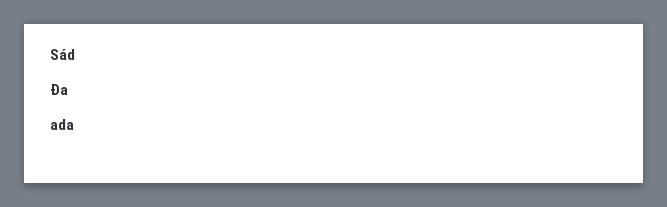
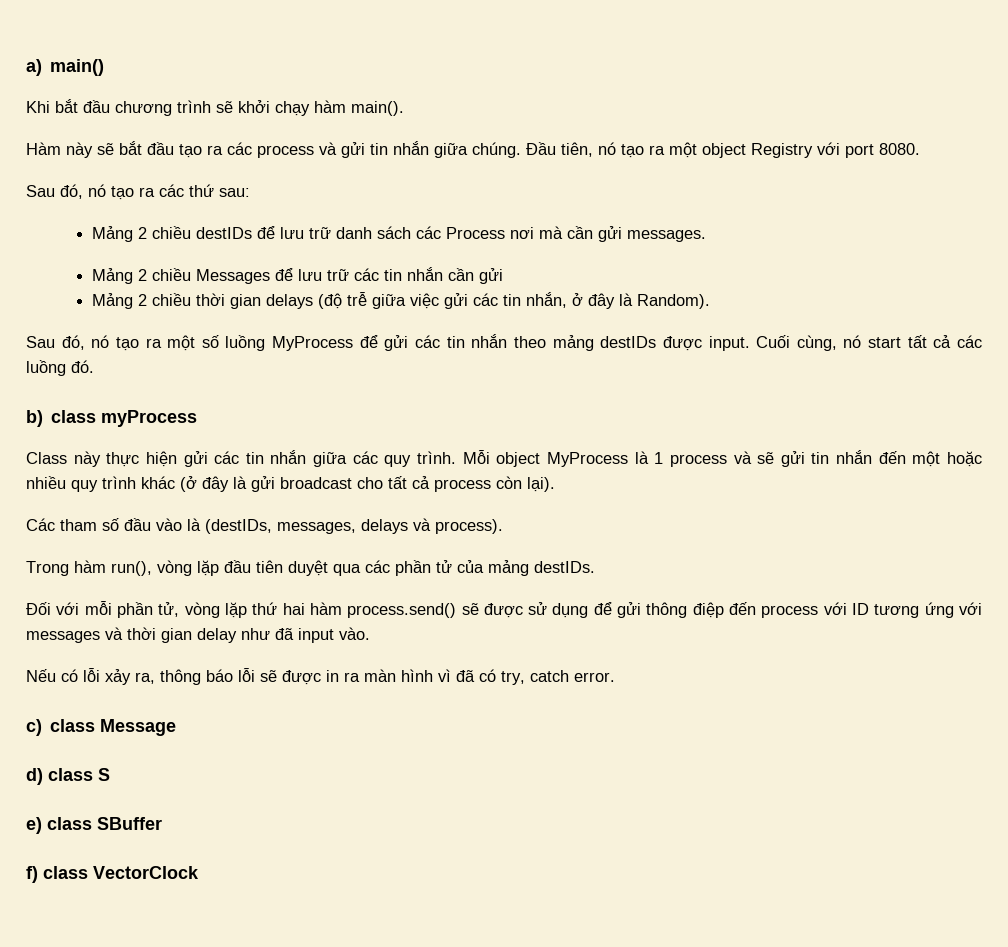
- Sád
- Đa
- ada
+ a) main()
+ Khi bắt đầu chương trình sẽ khởi chạy hàm main().
+ Hàm này sẽ bắt đầu tạo ra các process và gửi tin nhắn giữa chúng. Đầu tiên, nó tạo ra một object Registry với port 8080.
+ Sau đó, nó tạo ra các thứ sau:
+ Mảng 2 chiều destIDs để lưu trữ danh sách các Process nơi mà cần gửi messages.
+ Mảng 2 chiều Messages để lưu trữ các tin nhắn cần gửi
+ Mảng 2 chiều thời gian delays (độ trễ giữa việc gửi các tin nhắn, ở đây là Random).
+ Sau đó, nó tạo ra một số luồng MyProcess để gửi các tin nhắn theo mảng destIDs được input. Cuối cùng, nó start tất cả các luồng đó.
+ b) class myProcess
+ Class này thực hiện gửi các tin nhắn giữa các quy trình. Mỗi object MyProcess là 1 process và sẽ gửi tin nhắn đến một hoặc nhiều quy trình khác (ở đây là gửi broadcast cho tất cả process còn lại).
+ Các tham số đầu vào là (destIDs, messages, delays và process).
+ Trong hàm run(), vòng lặp đầu tiên duyệt qua các phần tử của mảng destIDs.
+ Đối với mỗi phần tử, vòng lặp thứ hai hàm process.send() sẽ được sử dụng để gửi thông điệp đến process với ID tương ứng với messages và thời gian delay như đã input vào.
+ Nếu có lỗi xảy ra, thông báo lỗi sẽ được in ra màn hình vì đã có try, catch error.
+ c) class Message
+ d) class S
+ e) class SBuffer
+ f) class VectorClock

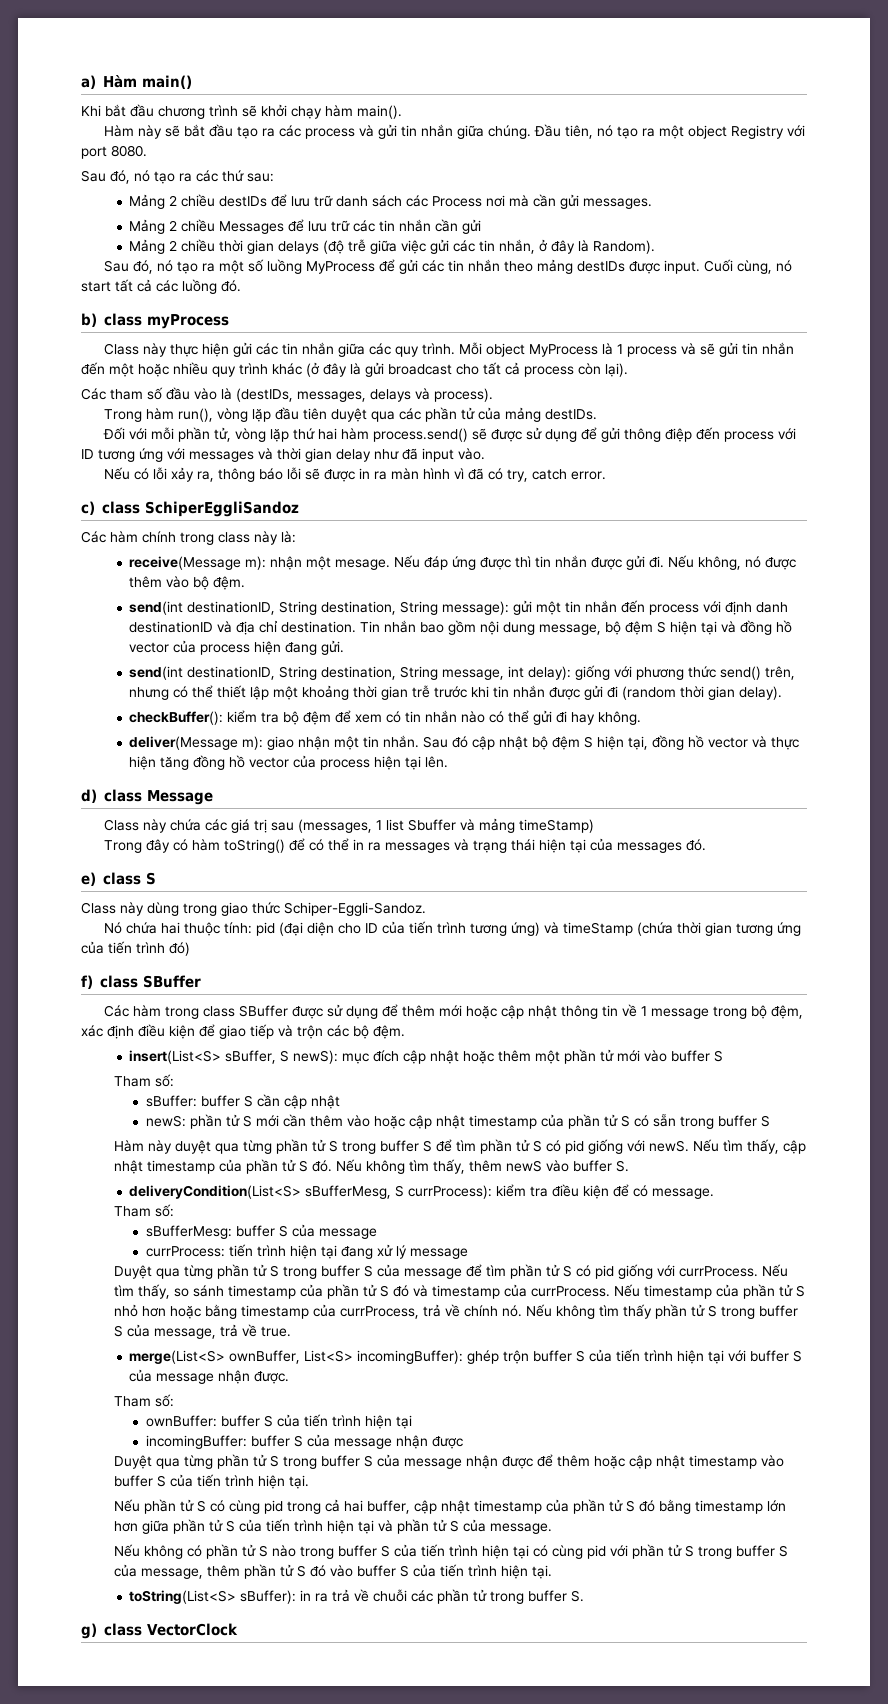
- a) main()
+ a) Hàm main()
- c) class Message
- d) class S
- e) class SBuffer
- f) class VectorClock
+ c) class SchiperEggliSandoz
+ Các hàm chính trong class này là:
+ receive(Message m): nhận một mesage. Nếu đáp ứng được thì tin nhắn được gửi đi. Nếu không, nó được thêm vào bộ đệm.
+ send(int destinationID, String destination, String message): gửi một tin nhắn đến process với định danh destinationID và địa chỉ destination. Tin nhắn bao gồm nội dung message, bộ đệm S hiện tại và đồng hồ vector của process hiện đang gửi.
+ send(int destinationID, String destination, String message, int delay): giống với phương thức send() trên, nhưng có thể thiết lập một khoảng thời gian trễ trước khi tin nhắn được gửi đi (random thời gian delay).
+ checkBuffer(): kiểm tra bộ đệm để xem có tin nhắn nào có thể gửi đi hay không.
+ deliver(Message m): giao nhận một tin nhắn. Sau đó cập nhật bộ đệm S hiện tại, đồng hồ vector và thực hiện tăng đồng hồ vector của process hiện tại lên.
+ d) class Message
+ Class này chứa các giá trị sau (messages, 1 list Sbuffer và mảng timeStamp)
+ Trong đây có hàm toString() để có thể in ra messages và trạng thái hiện tại của messages đó.
+ e) class S
+ Class này dùng trong giao thức Schiper-Eggli-Sandoz.
+ Nó chứa hai thuộc tính: pid (đại diện cho ID của tiến trình tương ứng) và timeStamp (chứa thời gian tương ứng của tiến trình đó)
+ f) class SBuffer
+ Các hàm trong class SBuffer được sử dụng để thêm mới hoặc cập nhật thông tin về 1 message trong bộ đệm, xác định điều kiện để giao tiếp và trộn các bộ đệm.
+ insert(List<S> sBuffer, S newS): mục đích cập nhật hoặc thêm một phần tử mới vào buffer S
+ Tham số:
+ sBuffer: buffer S cần cập nhật
+ newS: phần tử S mới cần thêm vào hoặc cập nhật timestamp của phần tử S có sẵn trong buffer S
+ Hàm này duyệt qua từng phần tử S trong buffer S để tìm phần tử S có pid giống với newS. Nếu tìm thấy, cập nhật timestamp của phần tử S đó. Nếu không tìm thấy, thêm newS vào buffer S.
+ deliveryCondition(List<S> sBufferMesg, S currProcess): kiểm tra điều kiện để có message.
+ Tham số:
+ sBufferMesg: buffer S của message
+ currProcess: tiến trình hiện tại đang xử lý message
+ Duyệt qua từng phần tử S trong buffer S của message để tìm phần tử S có pid giống với currProcess. Nếu tìm thấy, so sánh timestamp của phần tử S đó và timestamp của currProcess. Nếu timestamp của phần tử S nhỏ hơn hoặc bằng timestamp của currProcess, trả về chính nó. Nếu không tìm thấy phần tử S trong buffer S của message, trả về true.
+ merge(List<S> ownBuffer, List<S> incomingBuffer): ghép trộn buffer S của tiến trình hiện tại với buffer S của message nhận được.
+ Tham số:
+ ownBuffer: buffer S của tiến trình hiện tại
+ incomingBuffer: buffer S của message nhận được
+ Duyệt qua từng phần tử S trong buffer S của message nhận được để thêm hoặc cập nhật timestamp vào buffer S của tiến trình hiện tại.
+ Nếu phần tử S có cùng pid trong cả hai buffer, cập nhật timestamp của phần tử S đó bằng timestamp lớn hơn giữa phần tử S của tiến trình hiện tại và phần tử S của message.
+ Nếu không có phần tử S nào trong buffer S của tiến trình hiện tại có cùng pid với phần tử S trong buffer S của message, thêm phần tử S đó vào buffer S của tiến trình hiện tại.
+ toString(List<S> sBuffer): in ra trả về chuỗi các phần tử trong buffer S.
+ g) class VectorClock

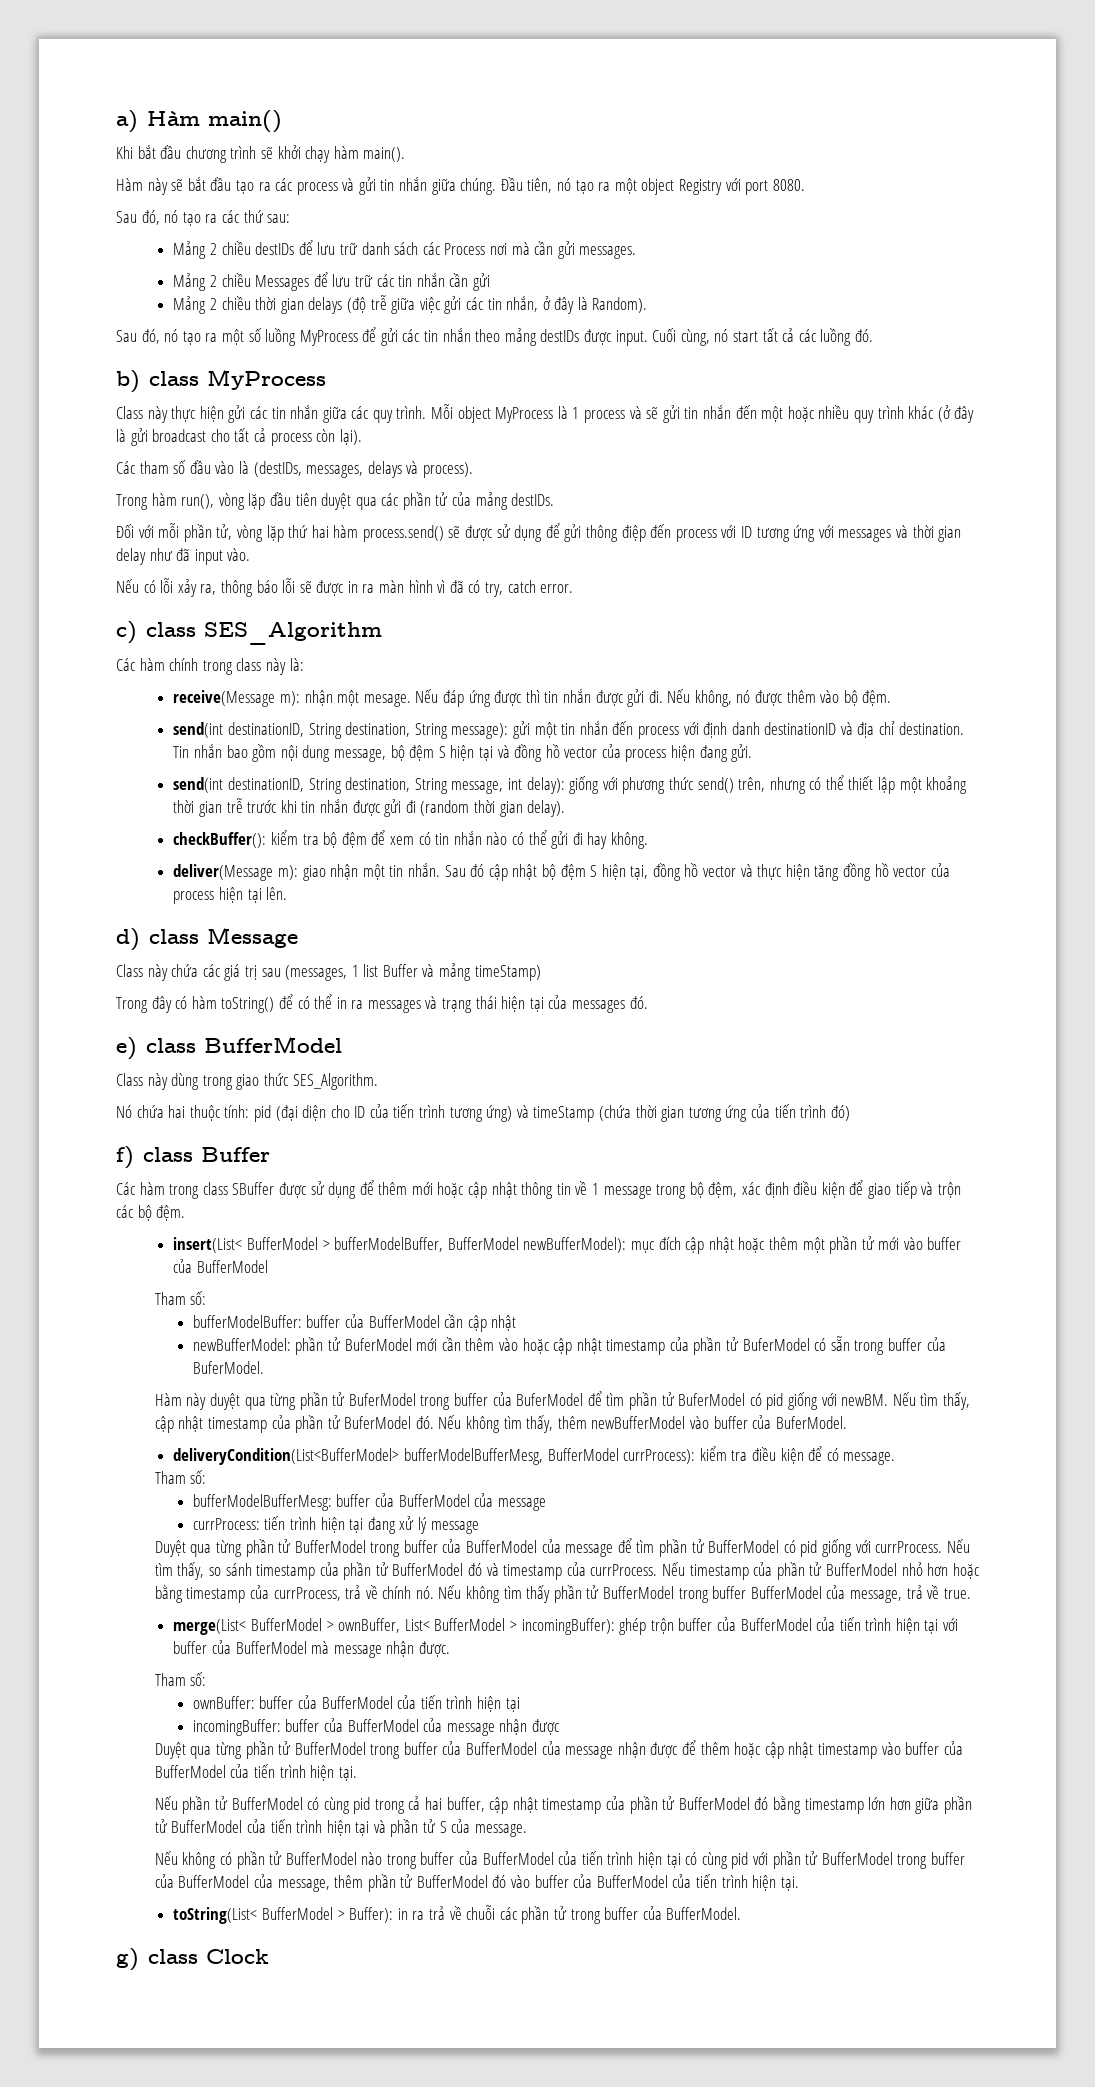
- b) class myProcess
+ b) class MyProcess
- c) class SchiperEggliSandoz
+ c) class SES_Algorithm
- Class này chứa các giá trị sau (messages, 1 list Sbuffer và mảng timeStamp)
+ Class này chứa các giá trị sau (messages, 1 list Buffer và mảng timeStamp)
- e) class S
+ e) class BufferModel
- Class này dùng trong giao thức Schiper-Eggli-Sandoz.
+ Class này dùng trong giao thức SES_Algorithm.
- f) class SBuffer
+ f) class Buffer
- insert(List<S> sBuffer, S newS): mục đích cập nhật hoặc thêm một phần tử mới vào buffer S
+ insert(List< BufferModel > bufferModelBuffer, BufferModel newBufferModel): mục đích cập nhật hoặc thêm một phần tử mới vào buffer của BufferModel
  Tham số:
- sBuffer: buffer S cần cập nhật
+ bufferModelBuffer: buffer của BufferModel cần cập nhật
- newS: phần tử S mới cần thêm vào hoặc cập nhật timestamp của phần tử S có sẵn trong buffer S
+ newBufferModel: phần tử BuferModel mới cần thêm vào hoặc cập nhật timestamp của phần tử BuferModel có sẵn trong buffer của BuferModel.
- Hàm này duyệt qua từng phần tử S trong buffer S để tìm phần tử S có pid giống với newS.
+ Hàm này duyệt qua từng phần tử BuferModel trong buffer của BuferModel để tìm phần tử BuferModel có pid giống với newBM.
- Nếu tìm thấy, cập nhật timestamp của phần tử S đó.
+ Nếu tìm thấy, cập nhật timestamp của phần tử BuferModel đó.
- Nếu không tìm thấy, thêm newS vào buffer S.
- deliveryCondition(List<S> sBufferMesg, S currProcess): kiểm tra điều kiện để có message.
+ Nếu không tìm thấy, thêm newBufferModel vào buffer của BuferModel.
+ deliveryCondition(List<BufferModel> bufferModelBufferMesg, BufferModel currProcess): kiểm tra điều kiện để có message.
- sBufferMesg: buffer S của message
+ bufferModelBufferMesg: buffer của BufferModel của message
- Duyệt qua từng phần tử S trong buffer S của message để tìm phần tử S có pid giống với currProcess.
+ Duyệt qua từng phần tử BufferModel trong buffer của BufferModel của message để tìm phần tử BufferModel có pid giống với currProcess.
- Nếu tìm thấy, so sánh timestamp của phần tử S đó và timestamp của currProcess.
+ Nếu tìm thấy, so sánh timestamp của phần tử BufferModel đó và timestamp của currProcess.
- Nếu timestamp của phần tử S nhỏ hơn hoặc bằng timestamp của currProcess, trả về chính nó.
+ Nếu timestamp của phần tử BufferModel nhỏ hơn hoặc bằng timestamp của currProcess, trả về chính nó.
- Nếu không tìm thấy phần tử S trong buffer S của message, trả về true.
+ Nếu không tìm thấy phần tử BufferModel trong buffer BufferModel của message, trả về true.
- merge(List<S> ownBuffer, List<S> incomingBuffer): ghép trộn buffer S của tiến trình hiện tại với buffer S của message nhận được.
+ merge(List< BufferModel > ownBuffer, List< BufferModel > incomingBuffer): ghép trộn buffer của BufferModel của tiến trình hiện tại với buffer của BufferModel mà message nhận được.
- ownBuffer: buffer S của tiến trình hiện tại
+ ownBuffer: buffer của BufferModel của tiến trình hiện tại
- incomingBuffer: buffer S của message nhận được
+ incomingBuffer: buffer của BufferModel của message nhận được
- Duyệt qua từng phần tử S trong buffer S của message nhận được để thêm hoặc cập nhật timestamp vào buffer S của tiến trình hiện tại.
+ Duyệt qua từng phần tử BufferModel trong buffer của BufferModel của message nhận được để thêm hoặc cập nhật timestamp vào buffer của BufferModel của tiến trình hiện tại.
- Nếu phần tử S có cùng pid trong cả hai buffer, cập nhật timestamp của phần tử S đó bằng timestamp lớn hơn giữa phần tử S của tiến trình hiện tại và phần tử S của message.
+ Nếu phần tử BufferModel có cùng pid trong cả hai buffer, cập nhật timestamp của phần tử BufferModel đó bằng timestamp lớn hơn giữa phần tử BufferModel của tiến trình hiện tại và phần tử S của message.
- Nếu không có phần tử S nào trong buffer S của tiến trình hiện tại có cùng pid với phần tử S trong buffer S của message, thêm phần tử S đó vào buffer S của tiến trình hiện tại.
- toString(List<S> sBuffer): in ra trả về chuỗi các phần tử trong buffer S.
+ Nếu không có phần tử BufferModel nào trong buffer của BufferModel của tiến trình hiện tại có cùng pid với phần tử BufferModel trong buffer của BufferModel của message, thêm phần tử BufferModel đó vào buffer của BufferModel của tiến trình hiện tại.
+ toString(List< BufferModel > Buffer): in ra trả về chuỗi các phần tử trong buffer của BufferModel.
- g) class VectorClock
+ g) class Clock

